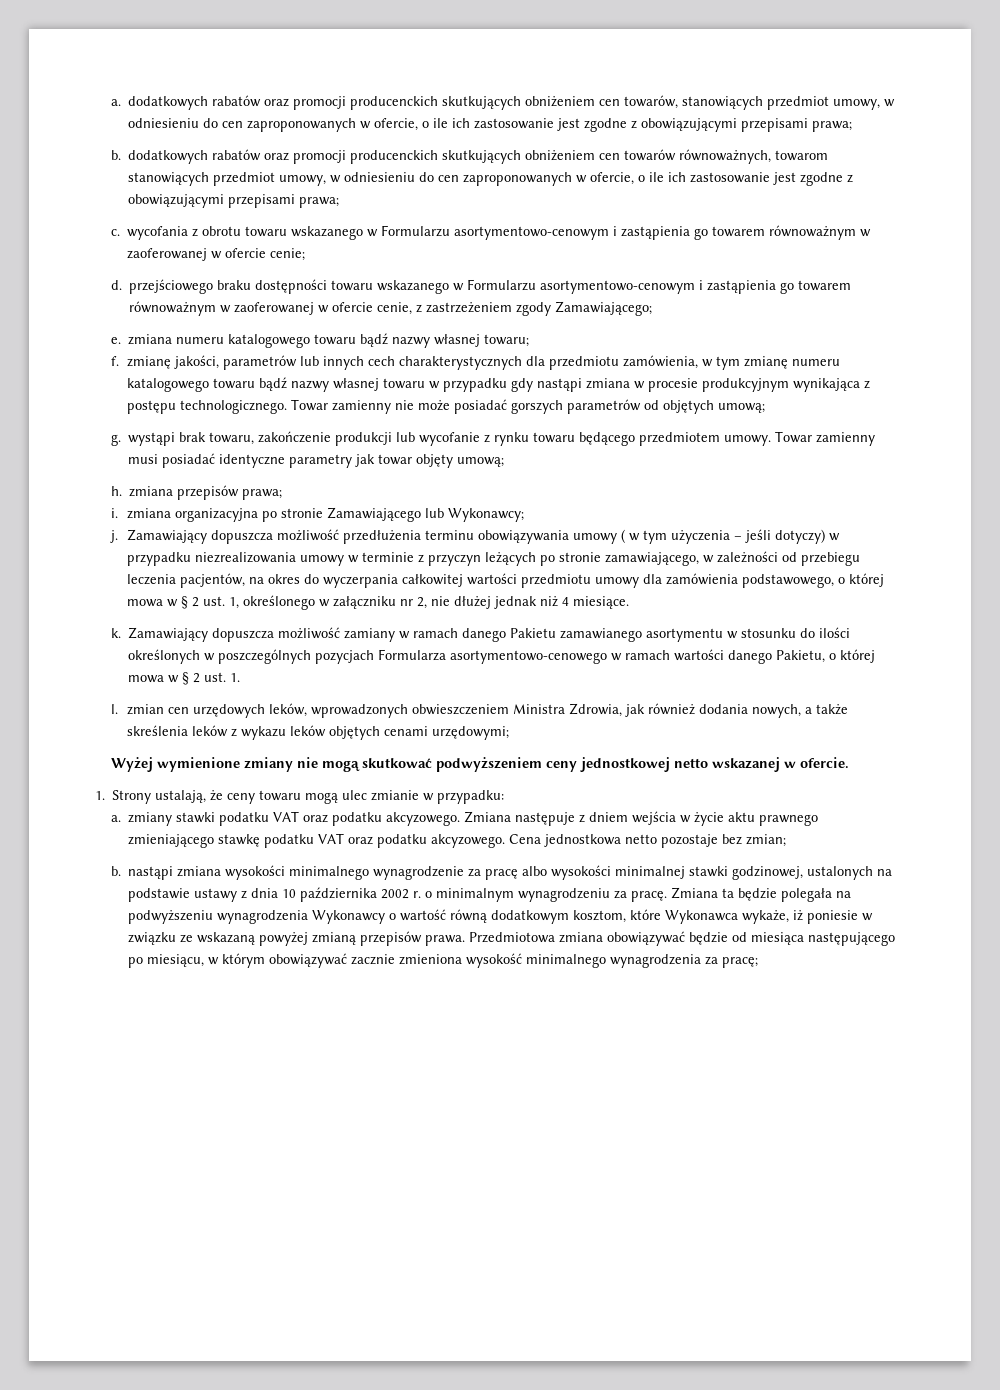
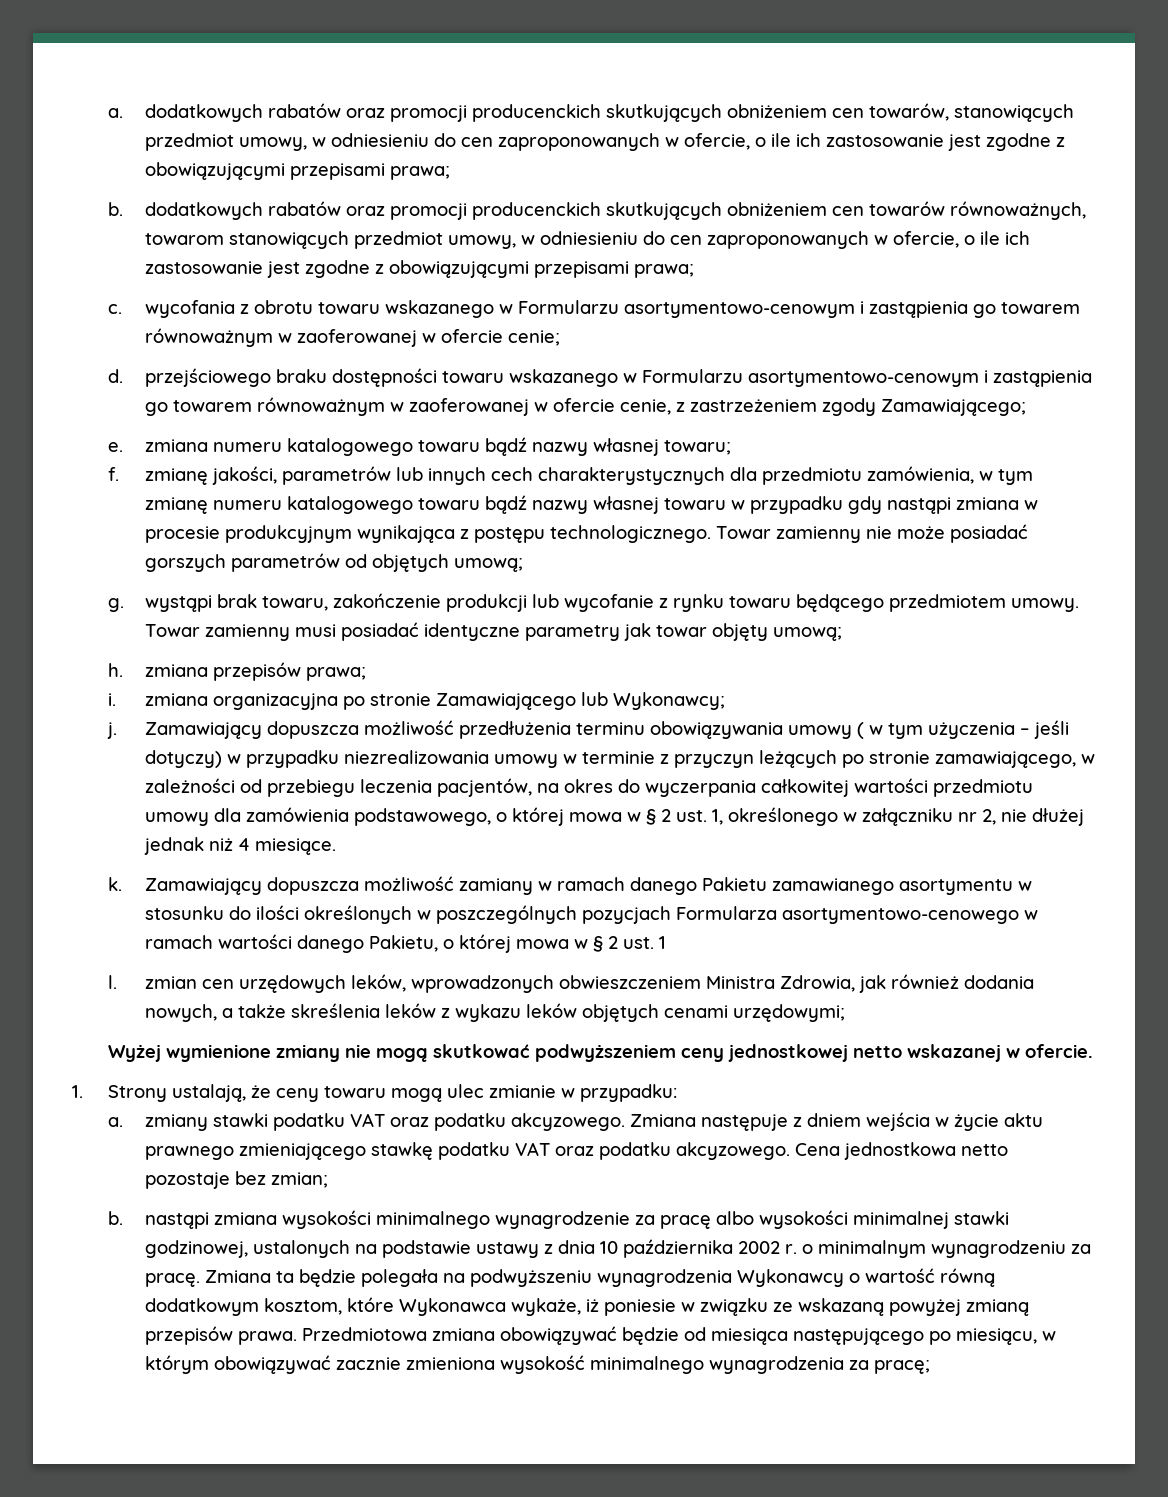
- Zamawiający dopuszcza możliwość zamiany w ramach danego Pakietu zamawianego asortymentu w stosunku do ilości określonych w poszczególnych pozycjach Formularza asortymentowo-cenowego w ramach wartości danego Pakietu, o której mowa w § 2 ust. 1.
+ Zamawiający dopuszcza możliwość zamiany w ramach danego Pakietu zamawianego asortymentu w stosunku do ilości określonych w poszczególnych pozycjach Formularza asortymentowo-cenowego w ramach wartości danego Pakietu, o której mowa w § 2 ust. 1

